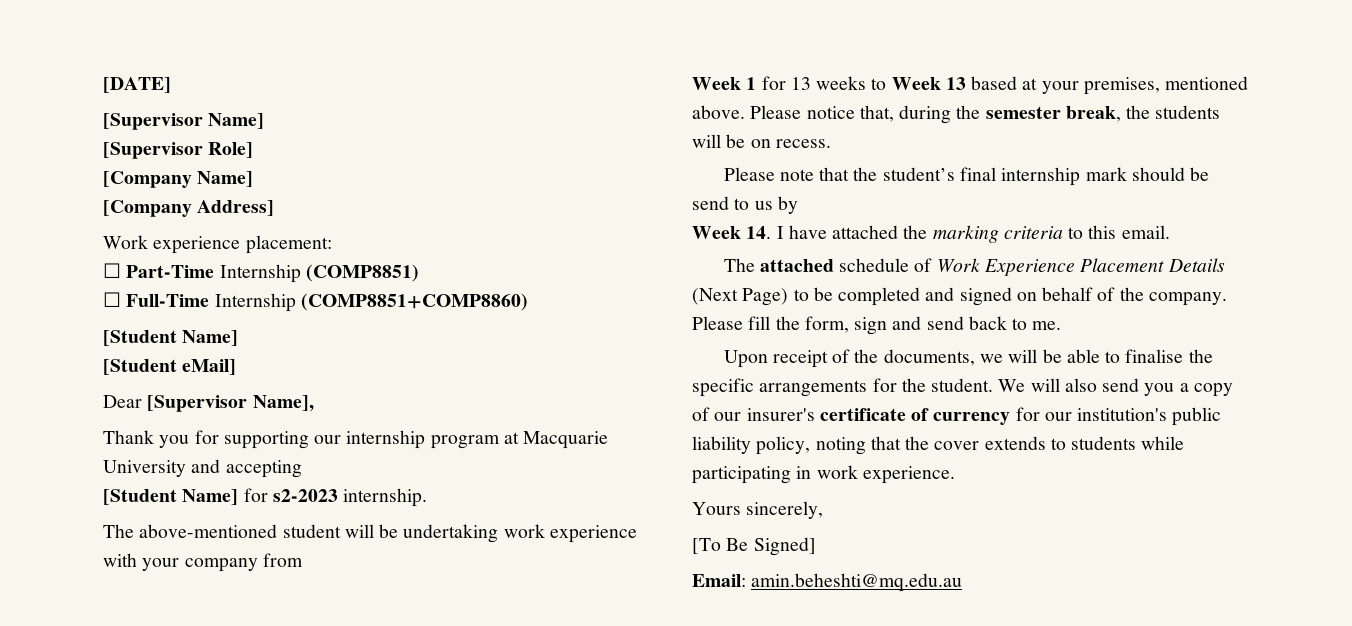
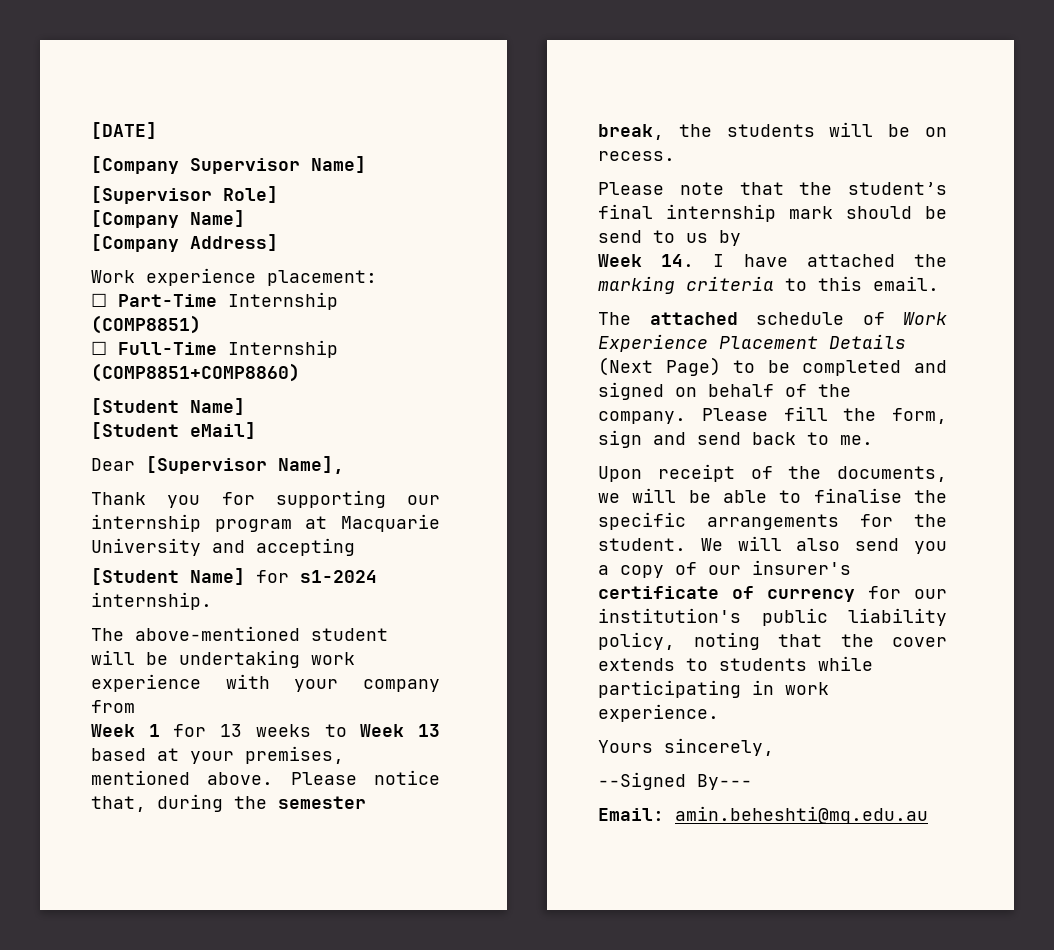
- [Supervisor Name]
+ [Company Supervisor Name]
- [Student Name] for s2-2023 internship.
+ [Student Name] for s1-2024 internship.
- [To Be Signed]
+ --Signed By---

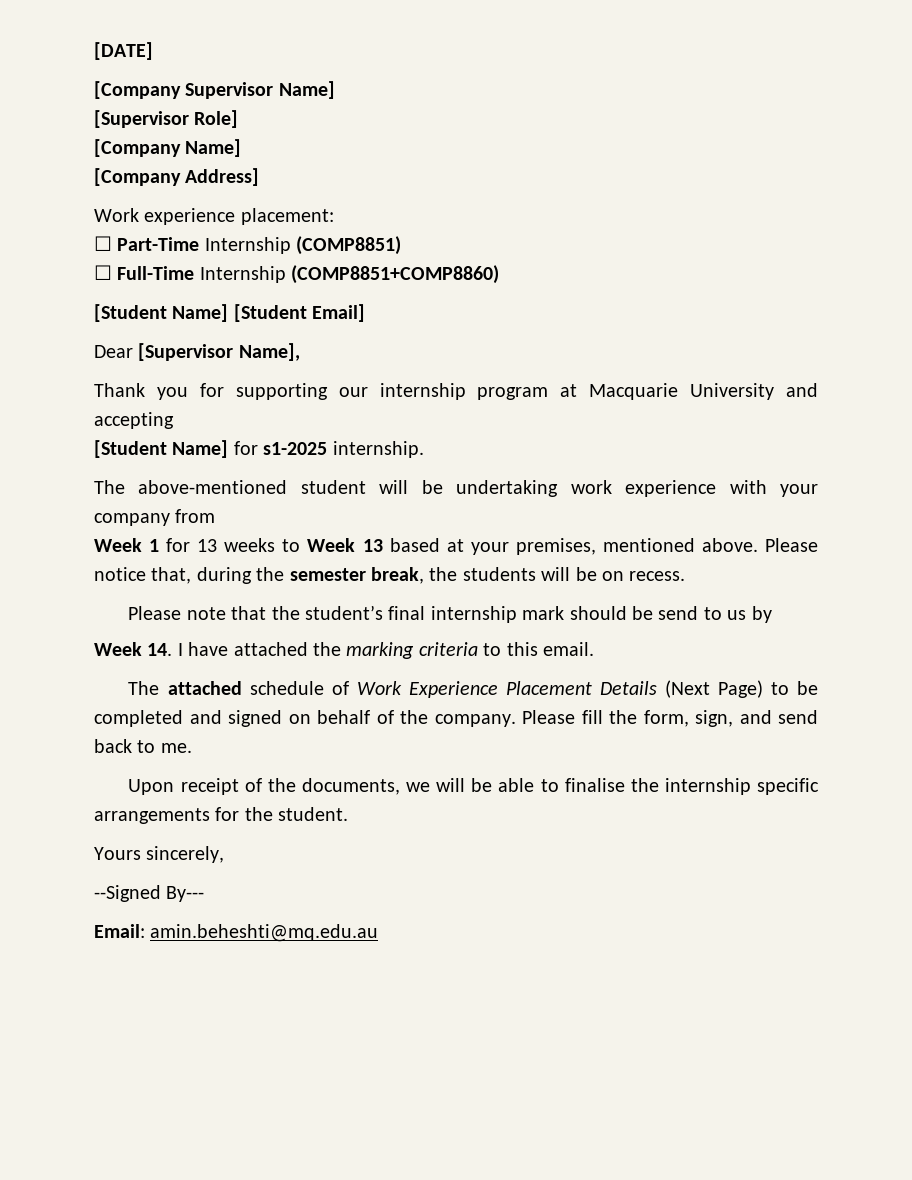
  ☐ Full-Time Internship (COMP8851+COMP8860)
- [Student Name]
- [Student eMail]
+ [Student Name] [Student Email]
- [Student Name] for s1-2024 internship.
+ [Student Name] for s1-2025 internship.
- Please fill the form, sign and send back to me.
+ Please fill the form, sign, and send back to me.
- Upon receipt of the documents, we will be able to finalise the specific arrangements for the student. We will also send you a copy of our insurer's certificate of currency for our institution's public liability policy, noting that the cover extends to students while participating in work experience.
+ Upon receipt of the documents, we will be able to finalise the internship specific arrangements for the student.

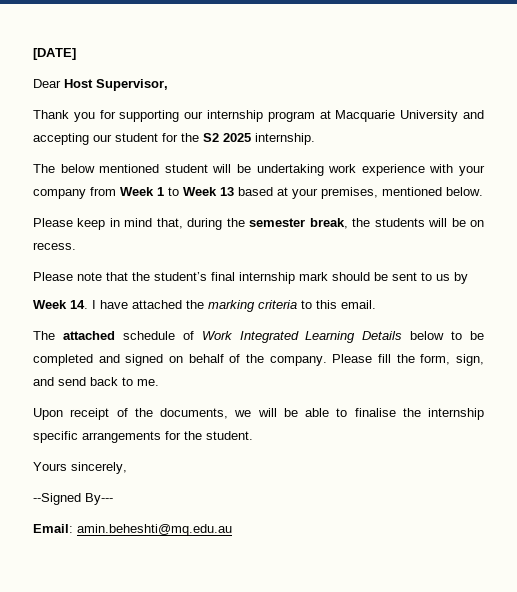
- [Company Supervisor Name]
- [Supervisor Role]
- [Company Name]
- [Company Address]
- Work experience placement:
- ☐ Part-Time Internship (COMP8851)
- ☐ Full-Time Internship (COMP8851+COMP8860)
- [Student Name] [Student Email]
- Dear [Supervisor Name],
+ Dear Host Supervisor,
- Thank you for supporting our internship program at Macquarie University and accepting
- [Student Name] for s1-2025 internship.
+ Thank you for supporting our internship program at Macquarie University and accepting our student for the S2 2025 internship.
- The above-mentioned student will be undertaking work experience with your company from
- Week 1 for 13 weeks to Week 13 based at your premises, mentioned above. Please notice that, during the semester break, the students will be on recess.
+ The below mentioned student will be undertaking work experience with your company from Week 1 to Week 13 based at your premises, mentioned below.
+ Please keep in mind that, during the semester break, the students will be on recess.
- Please note that the student’s final internship mark should be send to us by
+ Please note that the student’s final internship mark should be sent to us by
- The attached schedule of Work Experience Placement Details (Next Page) to be completed and signed on behalf of the company.
+ The attached schedule of Work Integrated Learning Details below to be completed and signed on behalf of the company.

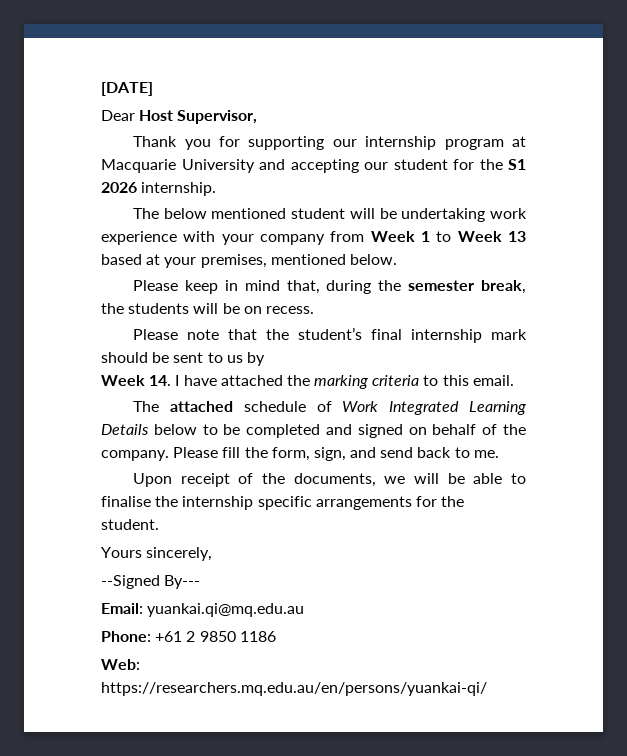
- Thank you for supporting our internship program at Macquarie University and accepting our student for the S2 2025 internship.
+ Thank you for supporting our internship program at Macquarie University and accepting our student for the S1 2026 internship.
- Email: amin.beheshti@mq.edu.au
+ Email: yuankai.qi@mq.edu.au
+ Phone: +61 2 9850 1186
+ Web: https://researchers.mq.edu.au/en/persons/yuankai-qi/

